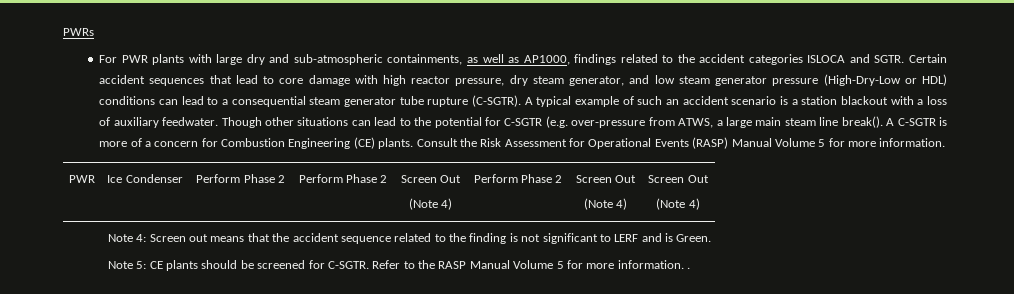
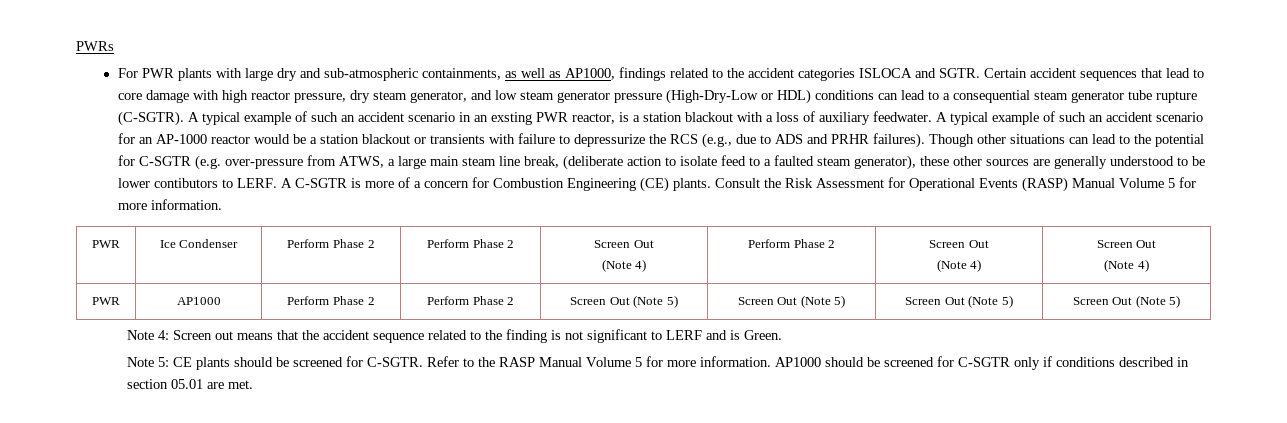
- A typical example of such an accident scenario is a station blackout with a loss of auxiliary feedwater.
+ A typical example of such an accident scenario in an exsting PWR reactor, is a station blackout with a loss of auxiliary feedwater.
+ A typical example of such an accident scenario for an AP-1000 reactor would be a station blackout or transients with failure to depressurize the RCS (e.g., due to ADS and PRHR failures).
- Though other situations can lead to the potential for C-SGTR (e.g. over-pressure from ATWS, a large main steam line break().
+ Though other situations can lead to the potential for C-SGTR (e.g. over-pressure from ATWS, a large main steam line break, (deliberate action to isolate feed to a faulted steam generator), these other sources are generally understood to be lower contibutors to LERF.
+ PWR | AP1000 | Perform Phase 2 | Perform Phase 2 | Screen Out (Note 5) | Screen Out (Note 5) | Screen Out (Note 5) | Screen Out (Note 5)
- Refer to the RASP Manual Volume 5 for more information. .
+ Refer to the RASP Manual Volume 5 for more information. AP1000 should be screened for C-SGTR only if conditions described in section 05.01 are met.

